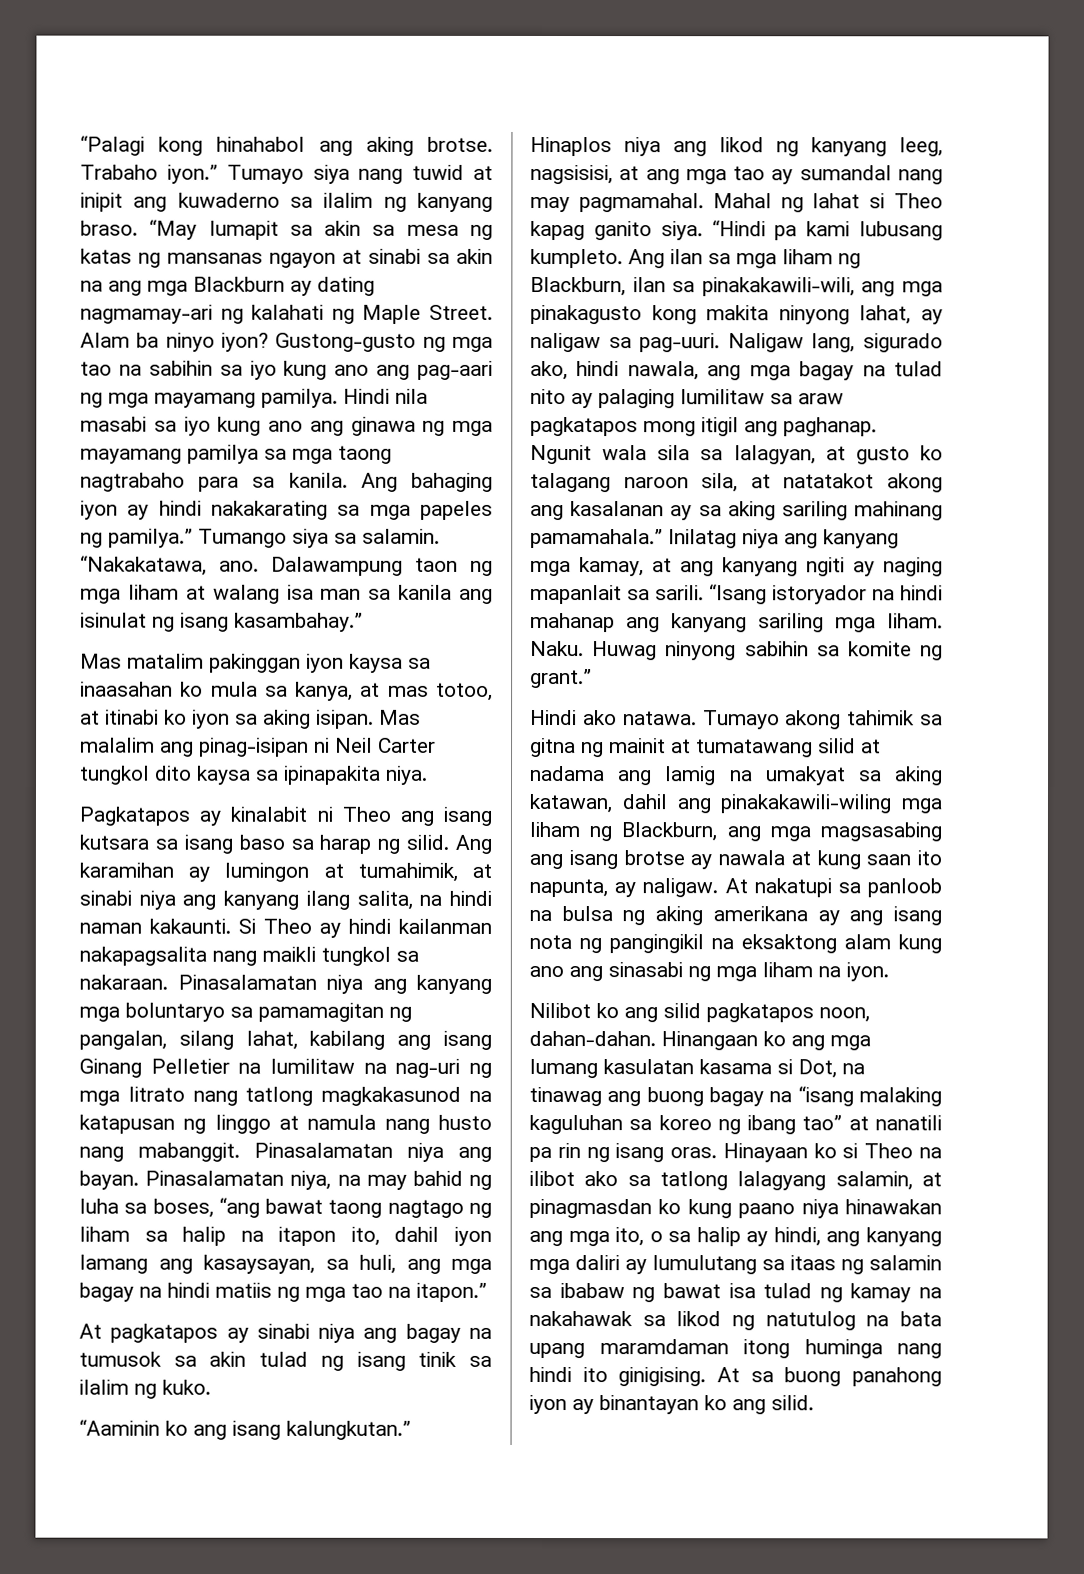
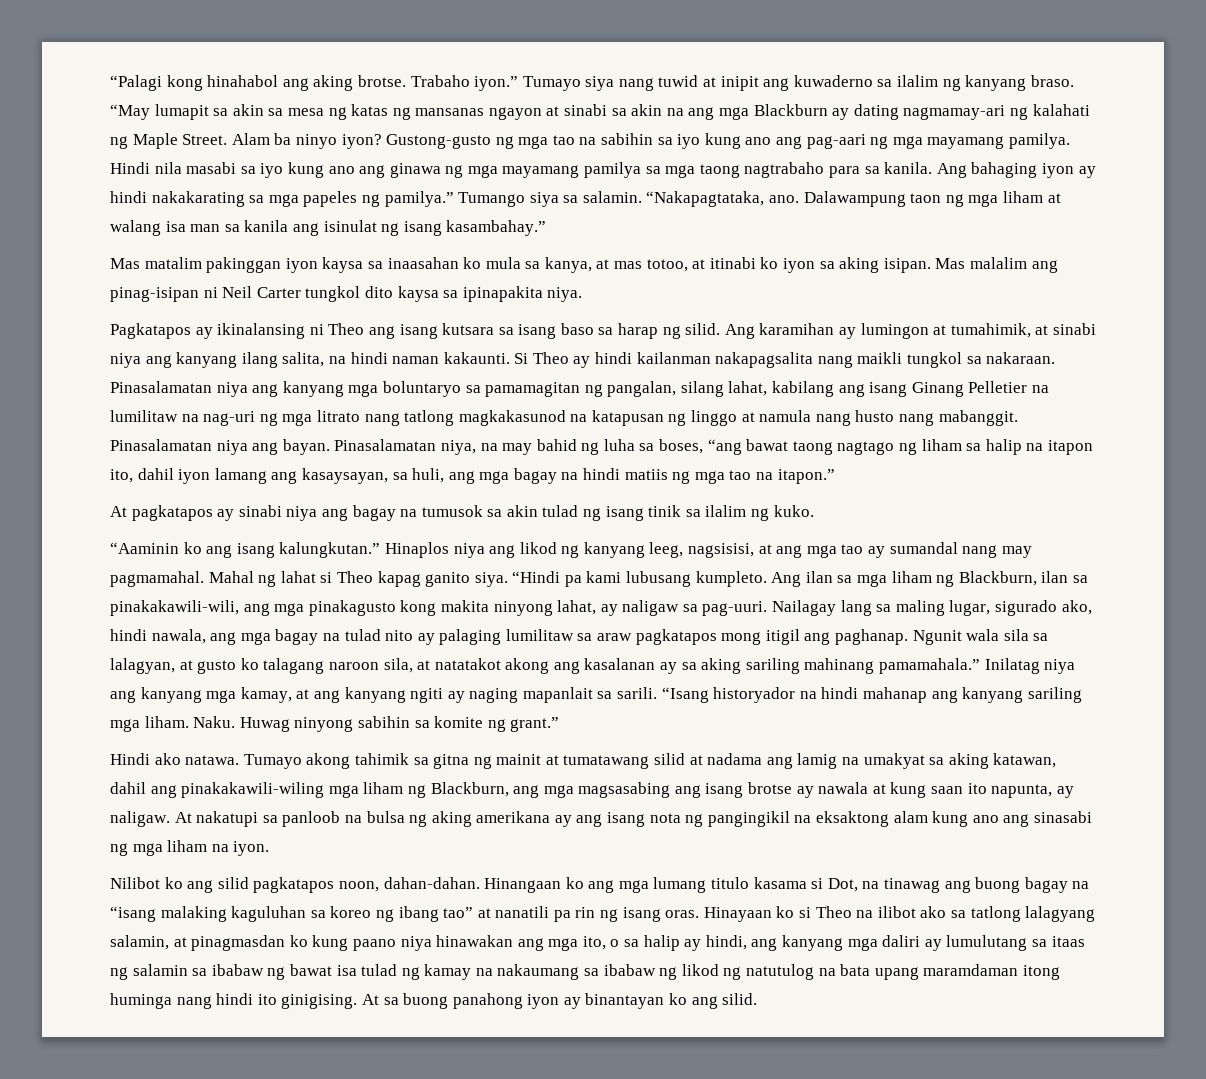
- “Nakakatawa, ano.
+ “Nakapagtataka, ano.
- Pagkatapos ay kinalabit ni Theo ang isang kutsara sa isang baso sa harap ng silid.
+ Pagkatapos ay ikinalansing ni Theo ang isang kutsara sa isang baso sa harap ng silid.
- Naligaw lang, sigurado ako, hindi nawala, ang mga bagay na tulad nito ay palaging lumilitaw sa araw pagkatapos mong itigil ang paghanap.
+ Nailagay lang sa maling lugar, sigurado ako, hindi nawala, ang mga bagay na tulad nito ay palaging lumilitaw sa araw pagkatapos mong itigil ang paghanap.
- “Isang istoryador na hindi mahanap ang kanyang sariling mga liham.
+ “Isang historyador na hindi mahanap ang kanyang sariling mga liham.
- Hinangaan ko ang mga lumang kasulatan kasama si Dot, na tinawag ang buong bagay na “isang malaking kaguluhan sa koreo ng ibang tao” at nanatili pa rin ng isang oras.
+ Hinangaan ko ang mga lumang titulo kasama si Dot, na tinawag ang buong bagay na “isang malaking kaguluhan sa koreo ng ibang tao” at nanatili pa rin ng isang oras.
- Hinayaan ko si Theo na ilibot ako sa tatlong lalagyang salamin, at pinagmasdan ko kung paano niya hinawakan ang mga ito, o sa halip ay hindi, ang kanyang mga daliri ay lumulutang sa itaas ng salamin sa ibabaw ng bawat isa tulad ng kamay na nakahawak sa likod ng natutulog na bata upang maramdaman itong huminga nang hindi ito ginigising.
+ Hinayaan ko si Theo na ilibot ako sa tatlong lalagyang salamin, at pinagmasdan ko kung paano niya hinawakan ang mga ito, o sa halip ay hindi, ang kanyang mga daliri ay lumulutang sa itaas ng salamin sa ibabaw ng bawat isa tulad ng kamay na nakaumang sa ibabaw ng likod ng natutulog na bata upang maramdaman itong huminga nang hindi ito ginigising.

